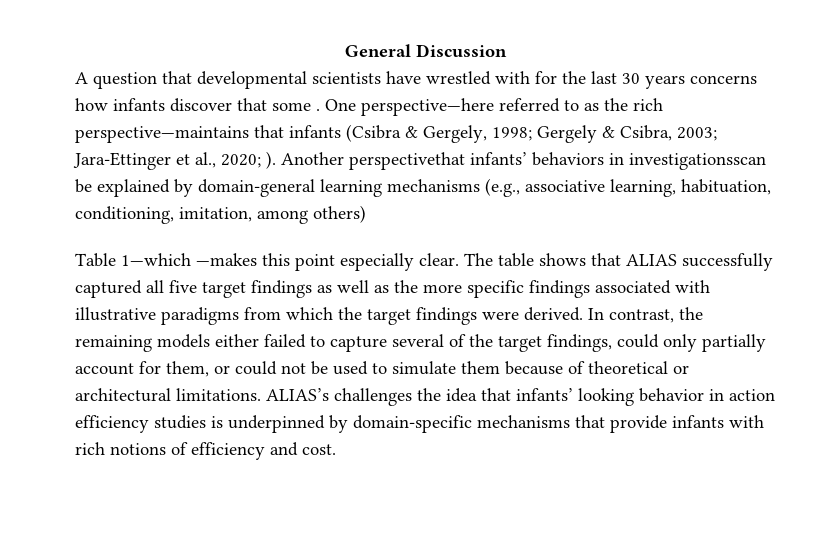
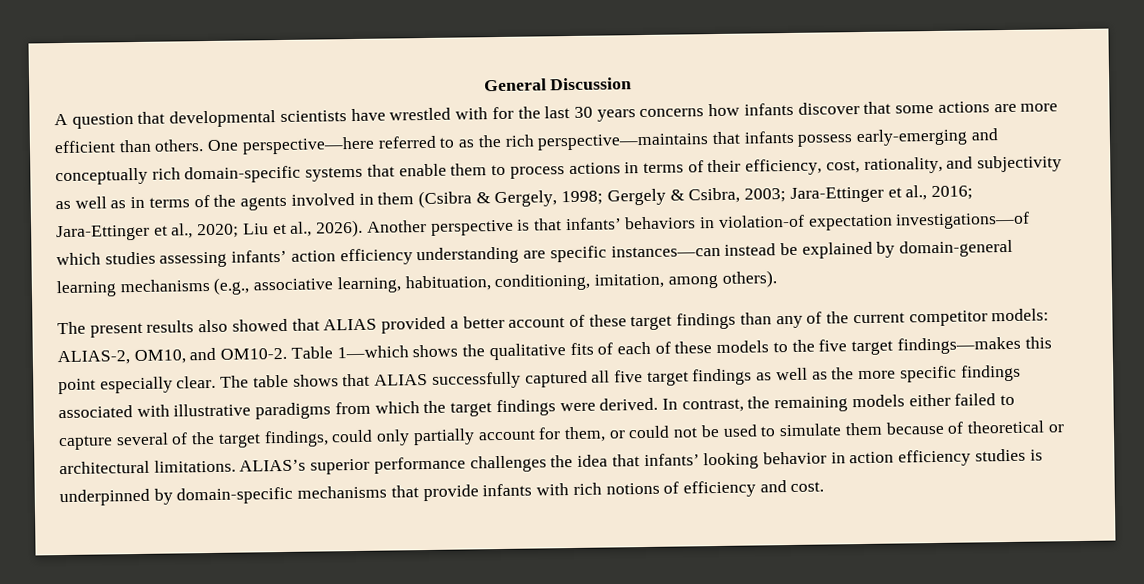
- A question that developmental scientists have wrestled with for the last 30 years concerns how infants discover that some .
+ A question that developmental scientists have wrestled with for the last 30 years concerns how infants discover that some actions are more efficient than others.
- One perspective—here referred to as the rich perspective—maintains that infants (Csibra & Gergely, 1998; Gergely & Csibra, 2003; Jara-Ettinger et al., 2020; ). Another perspectivethat infants’ behaviors in investigationsscan be explained by domain-general learning mechanisms (e.g., associative learning, habituation, conditioning, imitation, among others)
- Table 1—which —makes this point especially clear.
+ One perspective—here referred to as the rich perspective—maintains that infants possess early-emerging and conceptually rich domain-specific systems that enable them to process actions in terms of their efficiency, cost, rationality, and subjectivity as well as in terms of the agents involved in them (Csibra & Gergely, 1998; Gergely & Csibra, 2003; Jara-Ettinger et al., 2016; Jara-Ettinger et al., 2020; Liu et al., 2026). Another perspective is that infants’ behaviors in violation-of expectation investigations—of which studies assessing infants’ action efficiency understanding are specific instances—can instead be explained by domain-general learning mechanisms (e.g., associative learning, habituation, conditioning, imitation, among others).
+ The present results also showed that ALIAS provided a better account of these target findings than any of the current competitor models: ALIAS-2, OM10, and OM10-2. Table 1—which shows the qualitative fits of each of these models to the five target findings—makes this point especially clear.
- ALIAS’s challenges the idea that infants’ looking behavior in action efficiency studies is underpinned by domain-specific mechanisms that provide infants with rich notions of efficiency and cost.
+ ALIAS’s superior performance challenges the idea that infants’ looking behavior in action efficiency studies is underpinned by domain-specific mechanisms that provide infants with rich notions of efficiency and cost.

